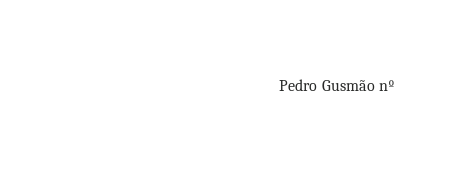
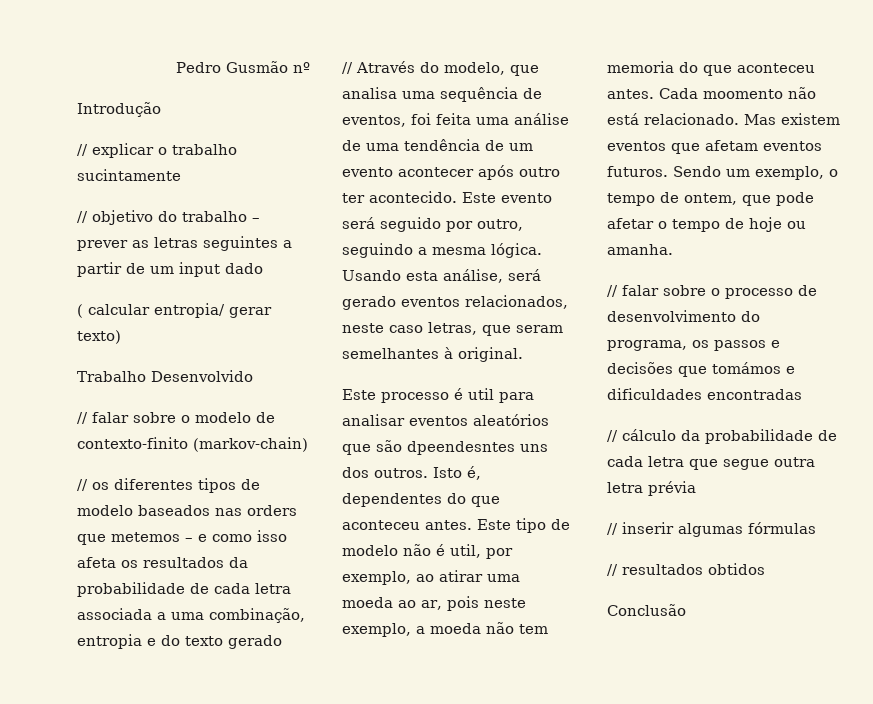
+ Introdução
+ // explicar o trabalho sucintamente
+ // objetivo do trabalho – prever as letras seguintes a partir de um input dado
+ ( calcular entropia/ gerar texto)
+ Trabalho Desenvolvido
+ // falar sobre o modelo de contexto-finito (markov-chain)
+ // os diferentes tipos de modelo baseados nas orders que metemos – e como isso afeta os resultados da probabilidade de cada letra associada a uma combinação, entropia e do texto gerado
+ // Através do modelo, que analisa uma sequência de eventos, foi feita uma análise de uma tendência de um evento acontecer após outro ter acontecido. Este evento será seguido por outro, seguindo a mesma lógica. Usando esta análise, será gerado eventos relacionados, neste caso letras, que seram semelhantes à original.
+ Este processo é util para analisar eventos aleatórios que são dpeendesntes uns dos outros. Isto é, dependentes do que aconteceu antes. Este tipo de modelo não é util, por exemplo, ao atirar uma moeda ao ar, pois neste exemplo, a moeda não tem memoria do que aconteceu antes. Cada moomento não está relacionado. Mas existem eventos que afetam eventos futuros. Sendo um exemplo, o tempo de ontem, que pode afetar o tempo de hoje ou amanha.
+ // falar sobre o processo de desenvolvimento do programa, os passos e decisões que tomámos e dificuldades encontradas
+ // cálculo da probabilidade de cada letra que segue outra letra prévia
+ // inserir algumas fórmulas
+ // resultados obtidos
+ Conclusão

